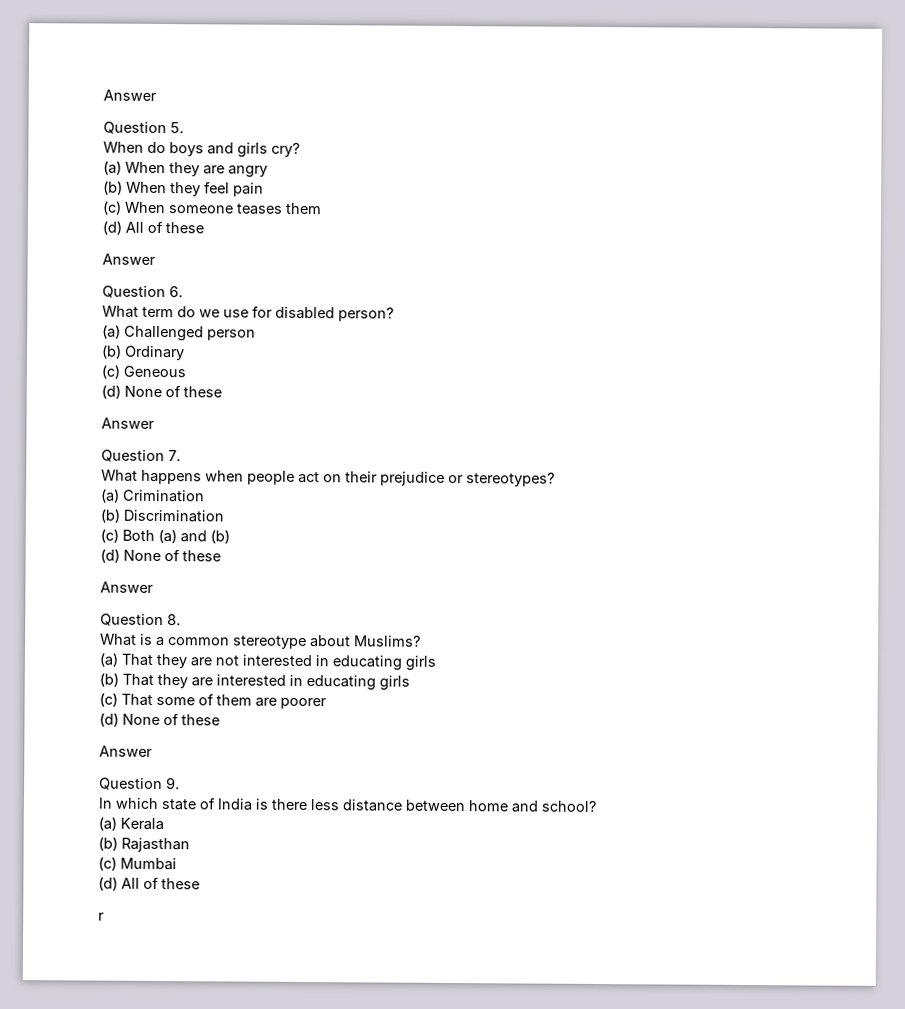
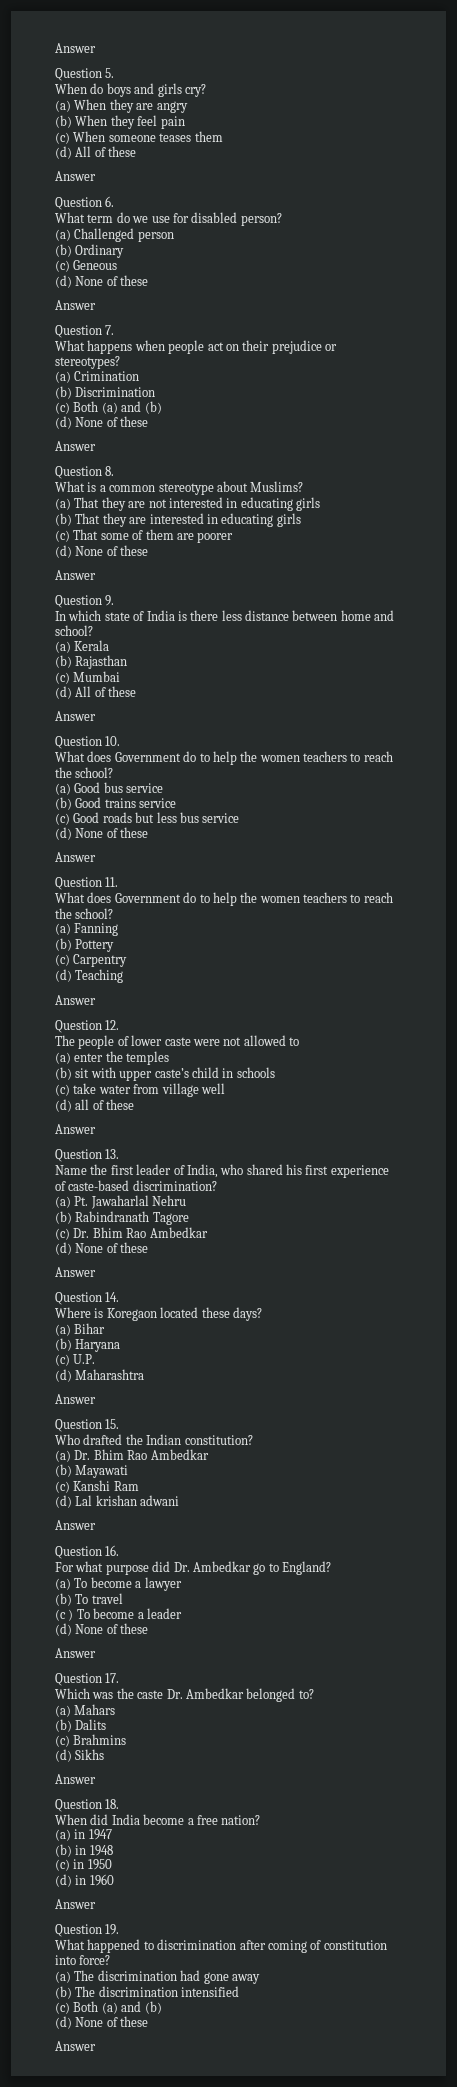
  (c) Mumbai
  (d) All of these
- r
+ Answer
+ Question 10.
+ What does Government do to help the women teachers to reach the school?
+ (a) Good bus service
+ (b) Good trains service
+ (c) Good roads but less bus service
+ (d) None of these
+ Answer
+ Question 11.
+ What does Government do to help the women teachers to reach the school?
+ (a) Fanning
+ (b) Pottery
+ (c) Carpentry
+ (d) Teaching
+ Answer
+ Question 12.
+ The people of lower caste were not allowed to
+ (a) enter the temples
+ (b) sit with upper caste’s child in schools
+ (c) take water from village well
+ (d) all of these
+ Answer
+ Question 13.
+ Name the first leader of India, who shared his first experience of caste-based discrimination?
+ (a) Pt. Jawaharlal Nehru
+ (b) Rabindranath Tagore
+ (c) Dr. Bhim Rao Ambedkar
+ (d) None of these
+ Answer
+ Question 14.
+ Where is Koregaon located these days?
+ (a) Bihar
+ (b) Haryana
+ (c) U.P.
+ (d) Maharashtra
+ Answer
+ Question 15.
+ Who drafted the Indian constitution?
+ (a) Dr. Bhim Rao Ambedkar
+ (b) Mayawati
+ (c) Kanshi Ram
+ (d) Lal krishan adwani
+ Answer
+ Question 16.
+ For what purpose did Dr. Ambedkar go to England?
+ (a) To become a lawyer
+ (b) To travel
+ (c ) To become a leader
+ (d) None of these
+ Answer
+ Question 17.
+ Which was the caste Dr. Ambedkar belonged to?
+ (a) Mahars
+ (b) Dalits
+ (c) Brahmins
+ (d) Sikhs
+ Answer
+ Question 18.
+ When did India become a free nation?
+ (a) in 1947
+ (b) in 1948
+ (c) in 1950
+ (d) in 1960
+ Answer
+ Question 19.
+ What happened to discrimination after coming of constitution into force?
+ (a) The discrimination had gone away
+ (b) The discrimination intensified
+ (c) Both (a) and (b)
+ (d) None of these
+ Answer

